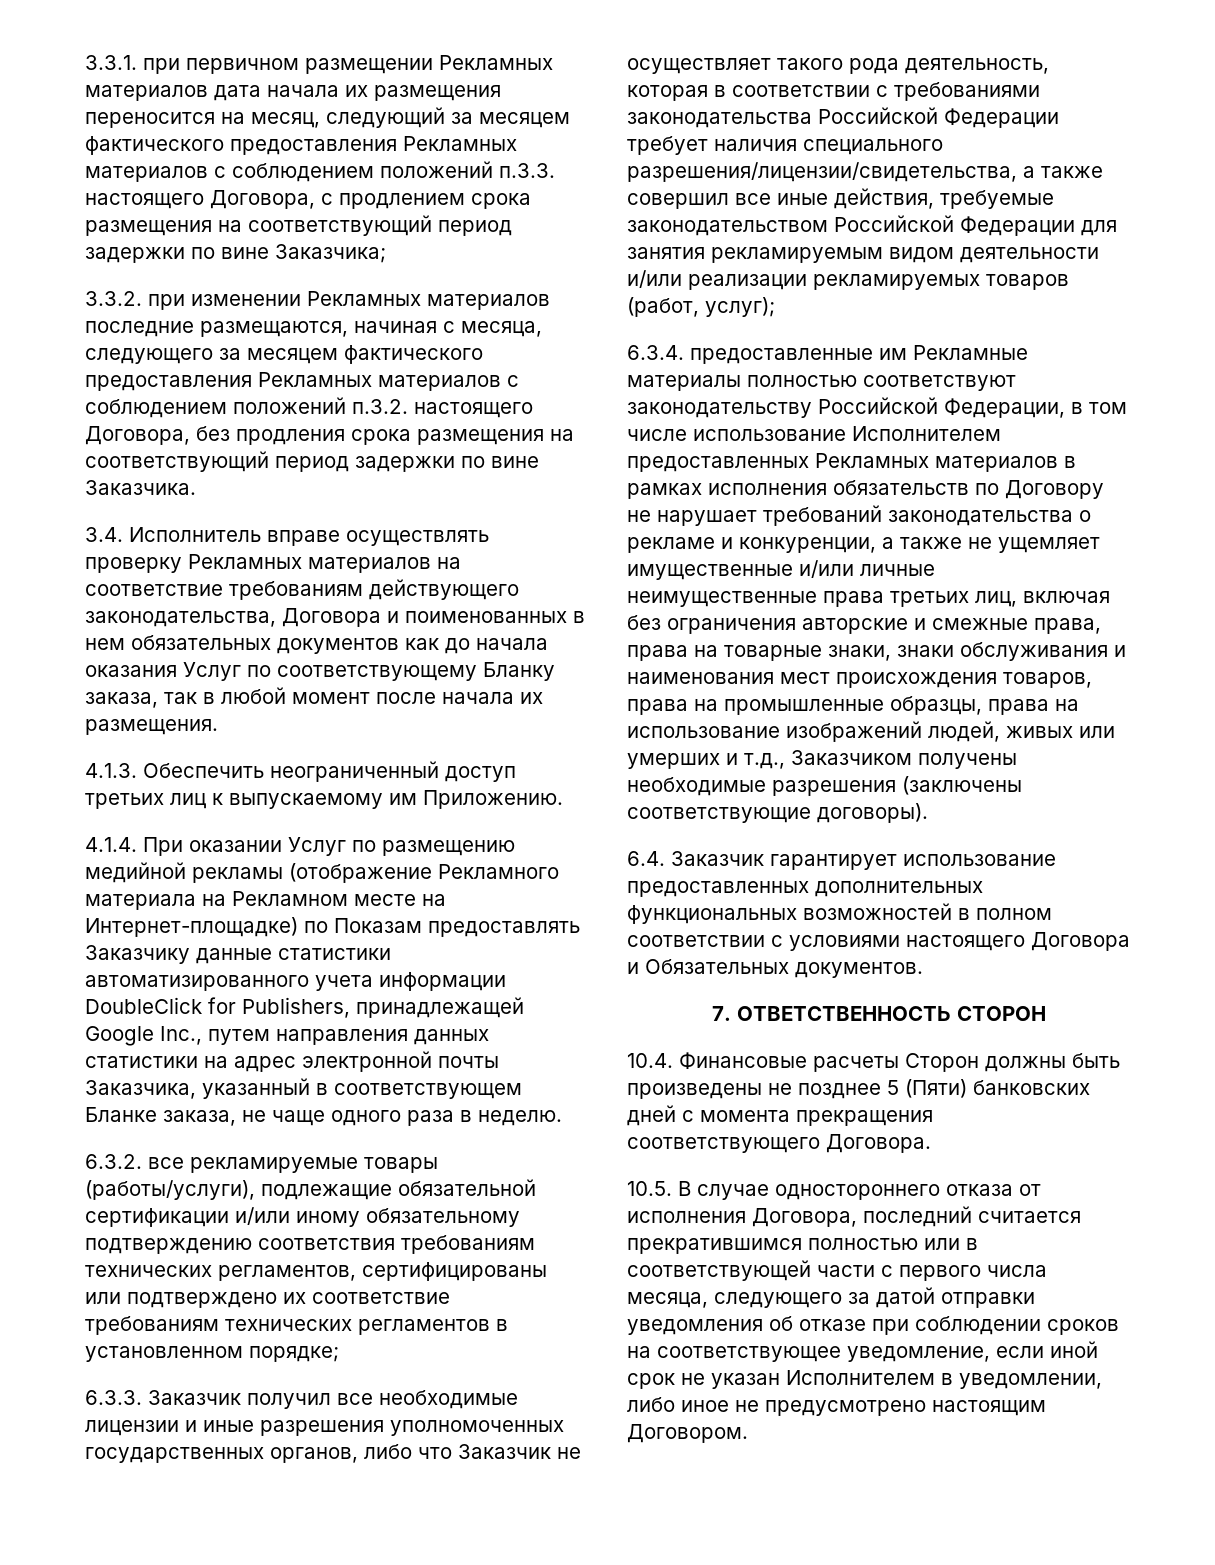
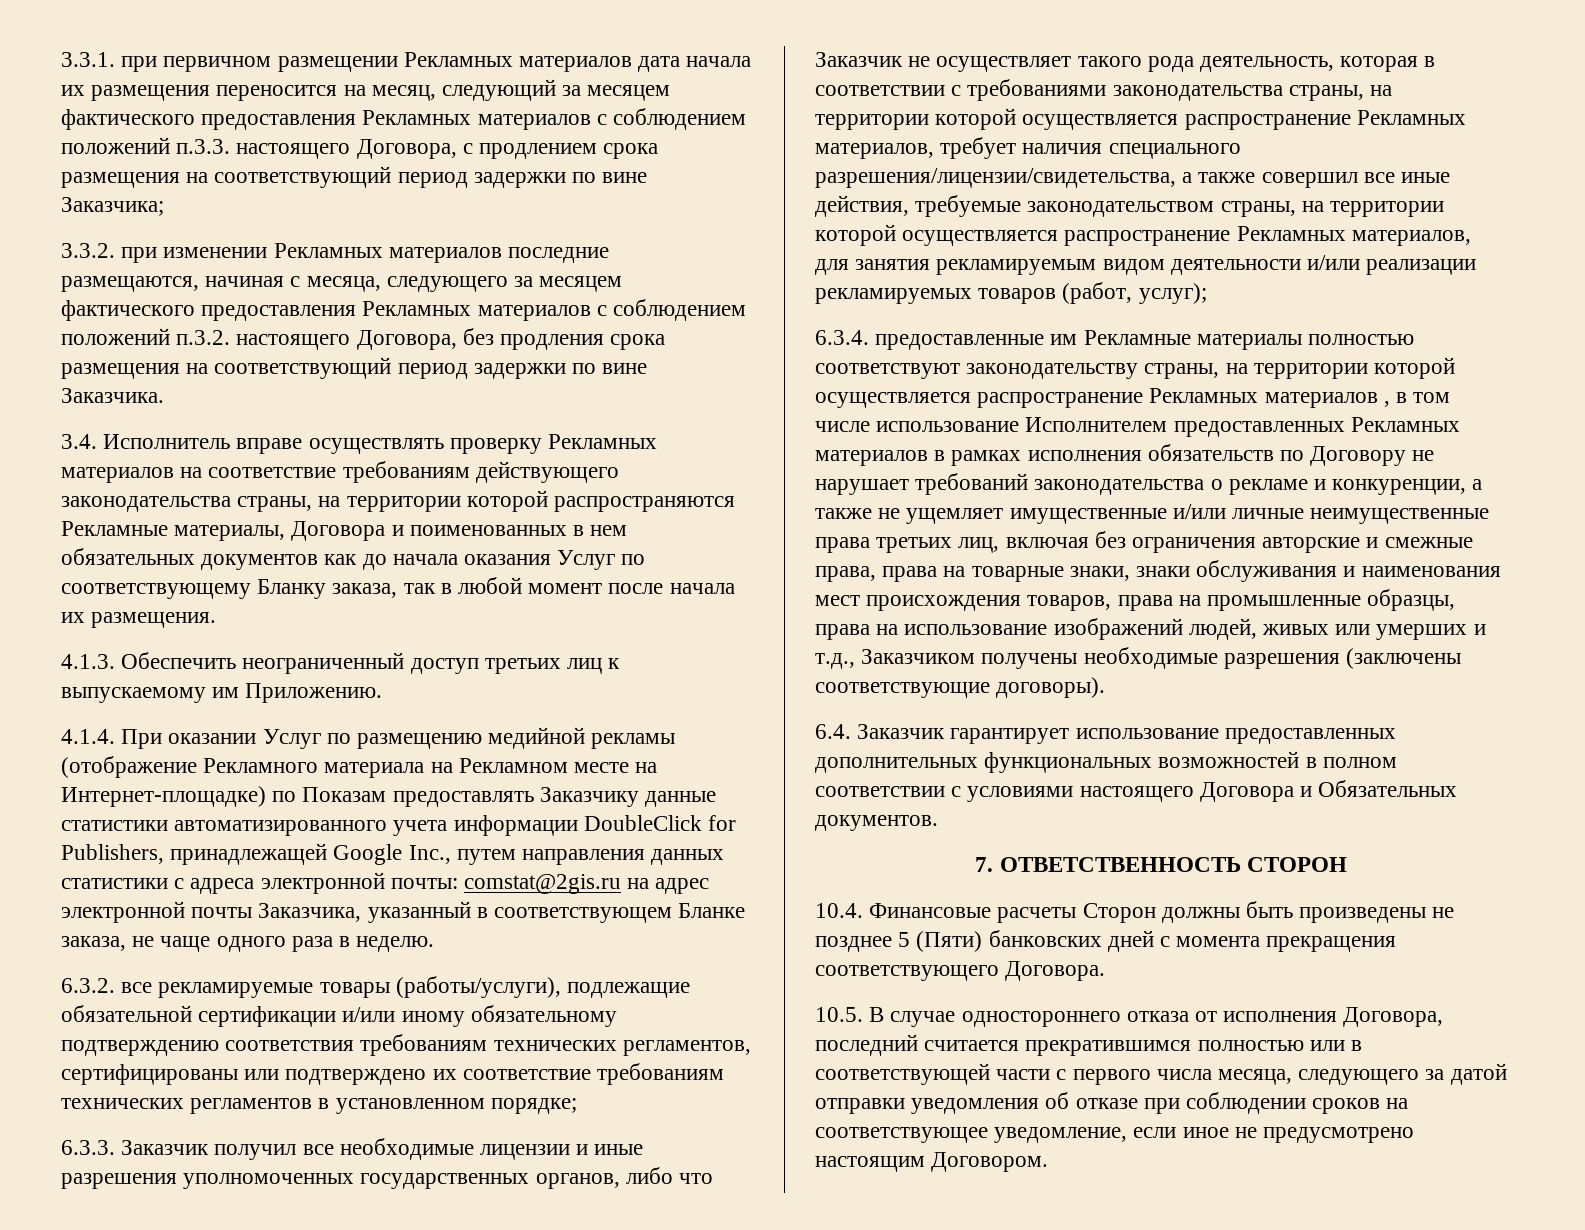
- 3.4. Исполнитель вправе осуществлять проверку Рекламных материалов на соответствие требованиям действующего законодательства, Договора и поименованных в нем обязательных документов как до начала оказания Услуг по соответствующему Бланку заказа, так в любой момент после начала их размещения.
+ 3.4. Исполнитель вправе осуществлять проверку Рекламных материалов на соответствие требованиям действующего законодательства страны, на территории которой распространяются Рекламные материалы, Договора и поименованных в нем обязательных документов как до начала оказания Услуг по соответствующему Бланку заказа, так в любой момент после начала их размещения.
- 4.1.4. При оказании Услуг по размещению медийной рекламы (отображение Рекламного материала на Рекламном месте на Интернет-площадке) по Показам предоставлять Заказчику данные статистики автоматизированного учета информации DoubleClick for Publishers, принадлежащей Google Inc., путем направления данных статистики на адрес электронной почты Заказчика, указанный в соответствующем Бланке заказа, не чаще одного раза в неделю.
+ 4.1.4. При оказании Услуг по размещению медийной рекламы (отображение Рекламного материала на Рекламном месте на Интернет-площадке) по Показам предоставлять Заказчику данные статистики автоматизированного учета информации DoubleClick for Publishers, принадлежащей Google Inc., путем направления данных статистики с адреса электронной почты: comstat@2gis.ru на адрес электронной почты Заказчика, указанный в соответствующем Бланке заказа, не чаще одного раза в неделю.
- 6.3.3. Заказчик получил все необходимые лицензии и иные разрешения уполномоченных государственных органов, либо что Заказчик не осуществляет такого рода деятельность, которая в соответствии с требованиями законодательства Российской Федерации требует наличия специального разрешения/лицензии/свидетельства, а также совершил все иные действия, требуемые законодательством Российской Федерации для занятия рекламируемым видом деятельности и/или реализации рекламируемых товаров (работ, услуг);
+ 6.3.3. Заказчик получил все необходимые лицензии и иные разрешения уполномоченных государственных органов, либо что Заказчик не осуществляет такого рода деятельность, которая в соответствии с требованиями законодательства страны, на территории которой осуществляется распространение Рекламных материалов, требует наличия специального разрешения/лицензии/свидетельства, а также совершил все иные действия, требуемые законодательством страны, на территории которой осуществляется распространение Рекламных материалов, для занятия рекламируемым видом деятельности и/или реализации рекламируемых товаров (работ, услуг);
- 6.3.4. предоставленные им Рекламные материалы полностью соответствуют законодательству Российской Федерации, в том числе использование Исполнителем предоставленных Рекламных материалов в рамках исполнения обязательств по Договору не нарушает требований законодательства о рекламе и конкуренции, а также не ущемляет имущественные и/или личные неимущественные права третьих лиц, включая без ограничения авторские и смежные права, права на товарные знаки, знаки обслуживания и наименования мест происхождения товаров, права на промышленные образцы, права на использование изображений людей, живых или умерших и т.д., Заказчиком получены необходимые разрешения (заключены соответствующие договоры).
+ 6.3.4. предоставленные им Рекламные материалы полностью соответствуют законодательству страны, на территории которой осуществляется распространение Рекламных материалов , в том числе использование Исполнителем предоставленных Рекламных материалов в рамках исполнения обязательств по Договору не нарушает требований законодательства о рекламе и конкуренции, а также не ущемляет имущественные и/или личные неимущественные права третьих лиц, включая без ограничения авторские и смежные права, права на товарные знаки, знаки обслуживания и наименования мест происхождения товаров, права на промышленные образцы, права на использование изображений людей, живых или умерших и т.д., Заказчиком получены необходимые разрешения (заключены соответствующие договоры).
- 10.5. В случае одностороннего отказа от исполнения Договора, последний считается прекратившимся полностью или в соответствующей части с первого числа месяца, следующего за датой отправки уведомления об отказе при соблюдении сроков на соответствующее уведомление, если иной срок не указан Исполнителем в уведомлении, либо иное не предусмотрено настоящим Договором.
+ 10.5. В случае одностороннего отказа от исполнения Договора, последний считается прекратившимся полностью или в соответствующей части с первого числа месяца, следующего за датой отправки уведомления об отказе при соблюдении сроков на соответствующее уведомление, если иное не предусмотрено настоящим Договором.

